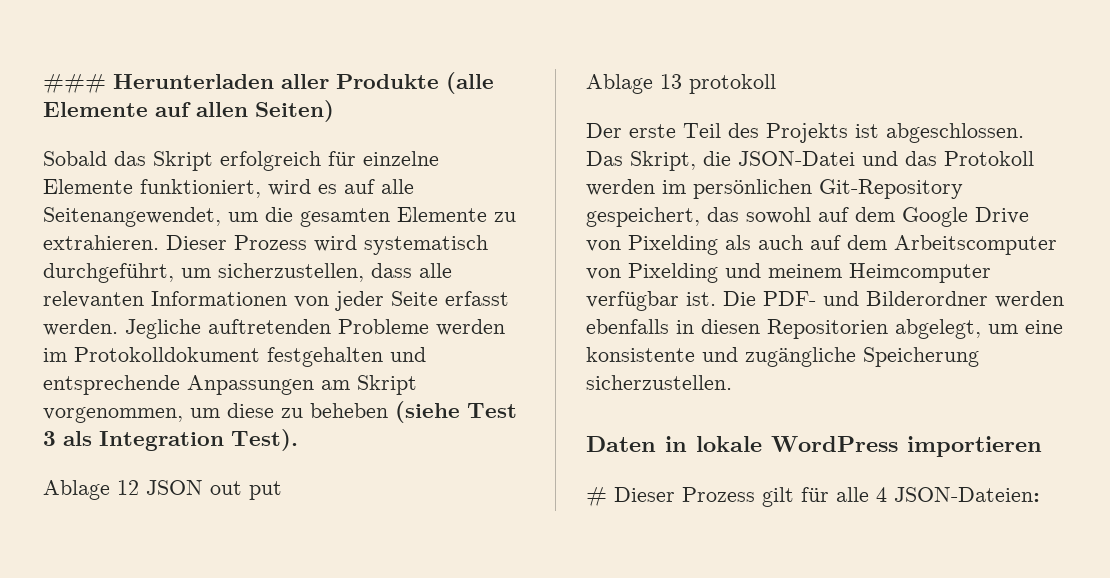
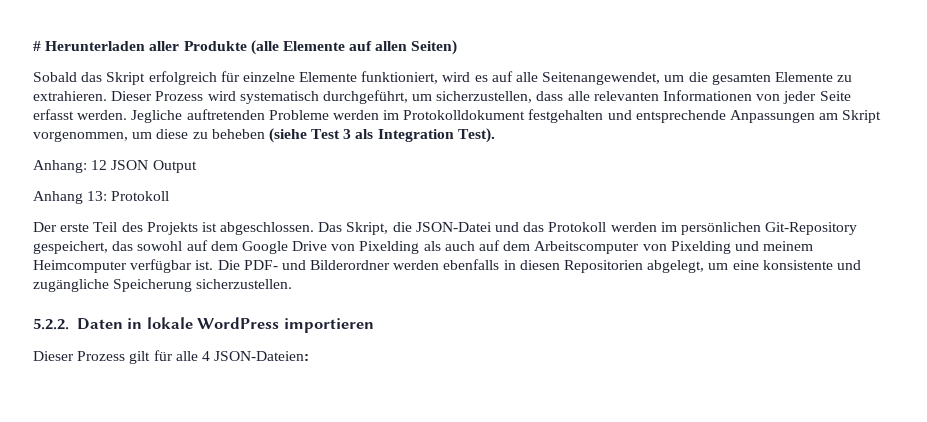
- ### Herunterladen aller Produkte (alle Elemente auf allen Seiten)
+ # Herunterladen aller Produkte (alle Elemente auf allen Seiten)
- Ablage 12 JSON out put
- Ablage 13 protokoll
+ Anhang: 12 JSON Output
+ Anhang 13: Protokoll
- Daten in lokale WordPress importieren
+ 5.2.2. Daten in lokale WordPress importieren
- # Dieser Prozess gilt für alle 4 JSON-Dateien:
+ Dieser Prozess gilt für alle 4 JSON-Dateien:

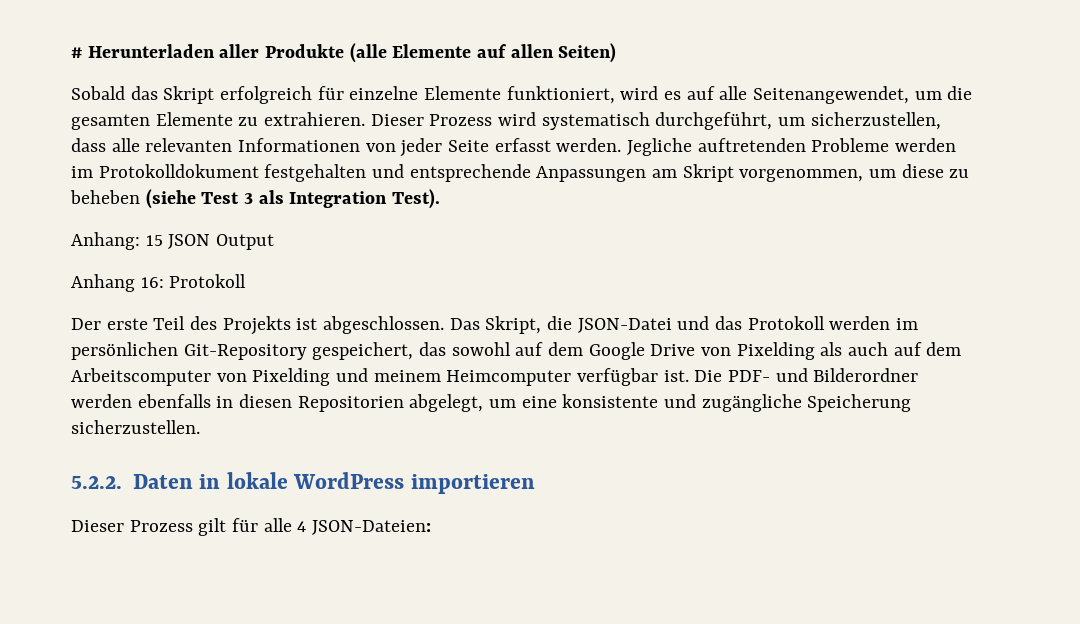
- Anhang: 12 JSON Output
+ Anhang: 15 JSON Output
- Anhang 13: Protokoll
+ Anhang 16: Protokoll

